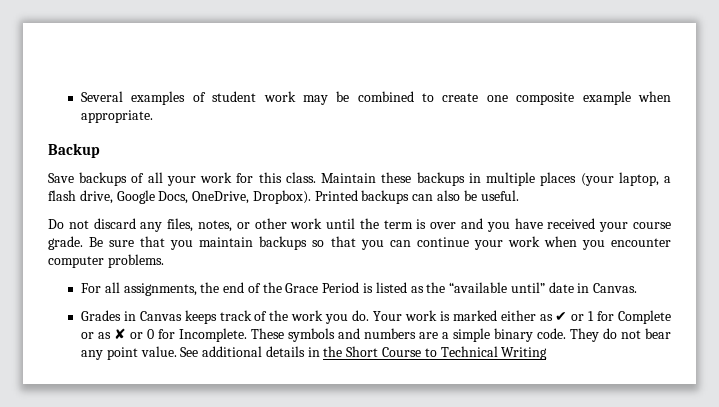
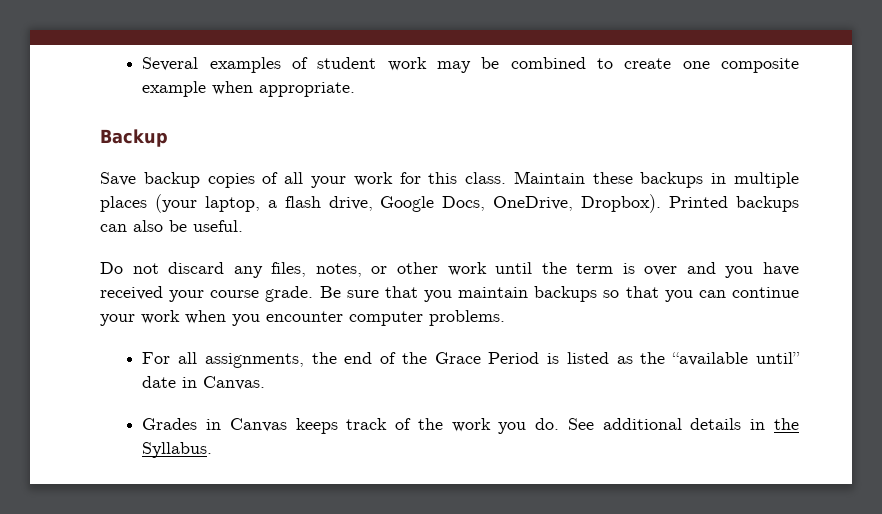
- Save backups of all your work for this class.
+ Save backup copies of all your work for this class.
- Your work is marked either as ✔ or 1 for Complete or as ✘ or 0 for Incomplete. These symbols and numbers are a simple binary code. They do not bear any point value.
- See additional details in the Short Course to Technical Writing
+ See additional details in the Syllabus.

